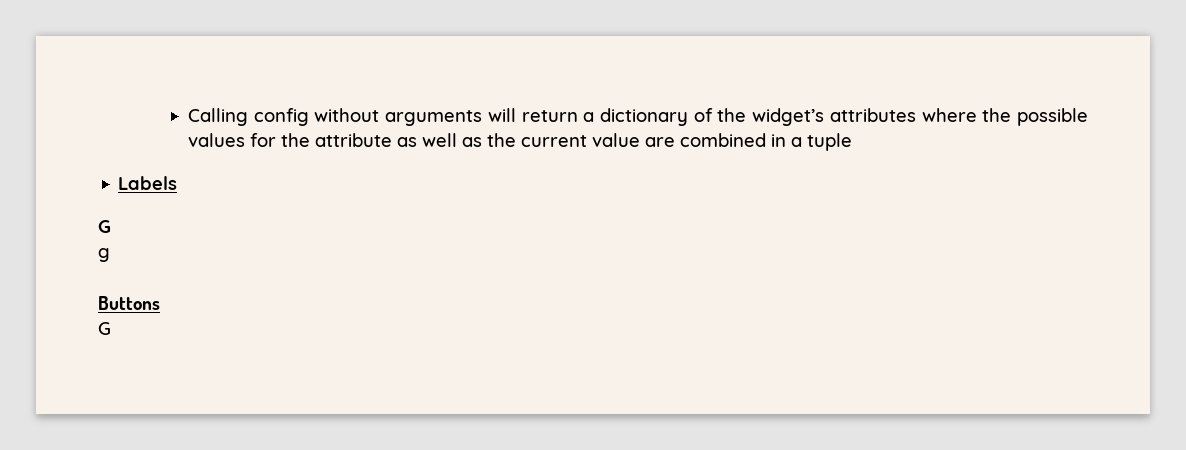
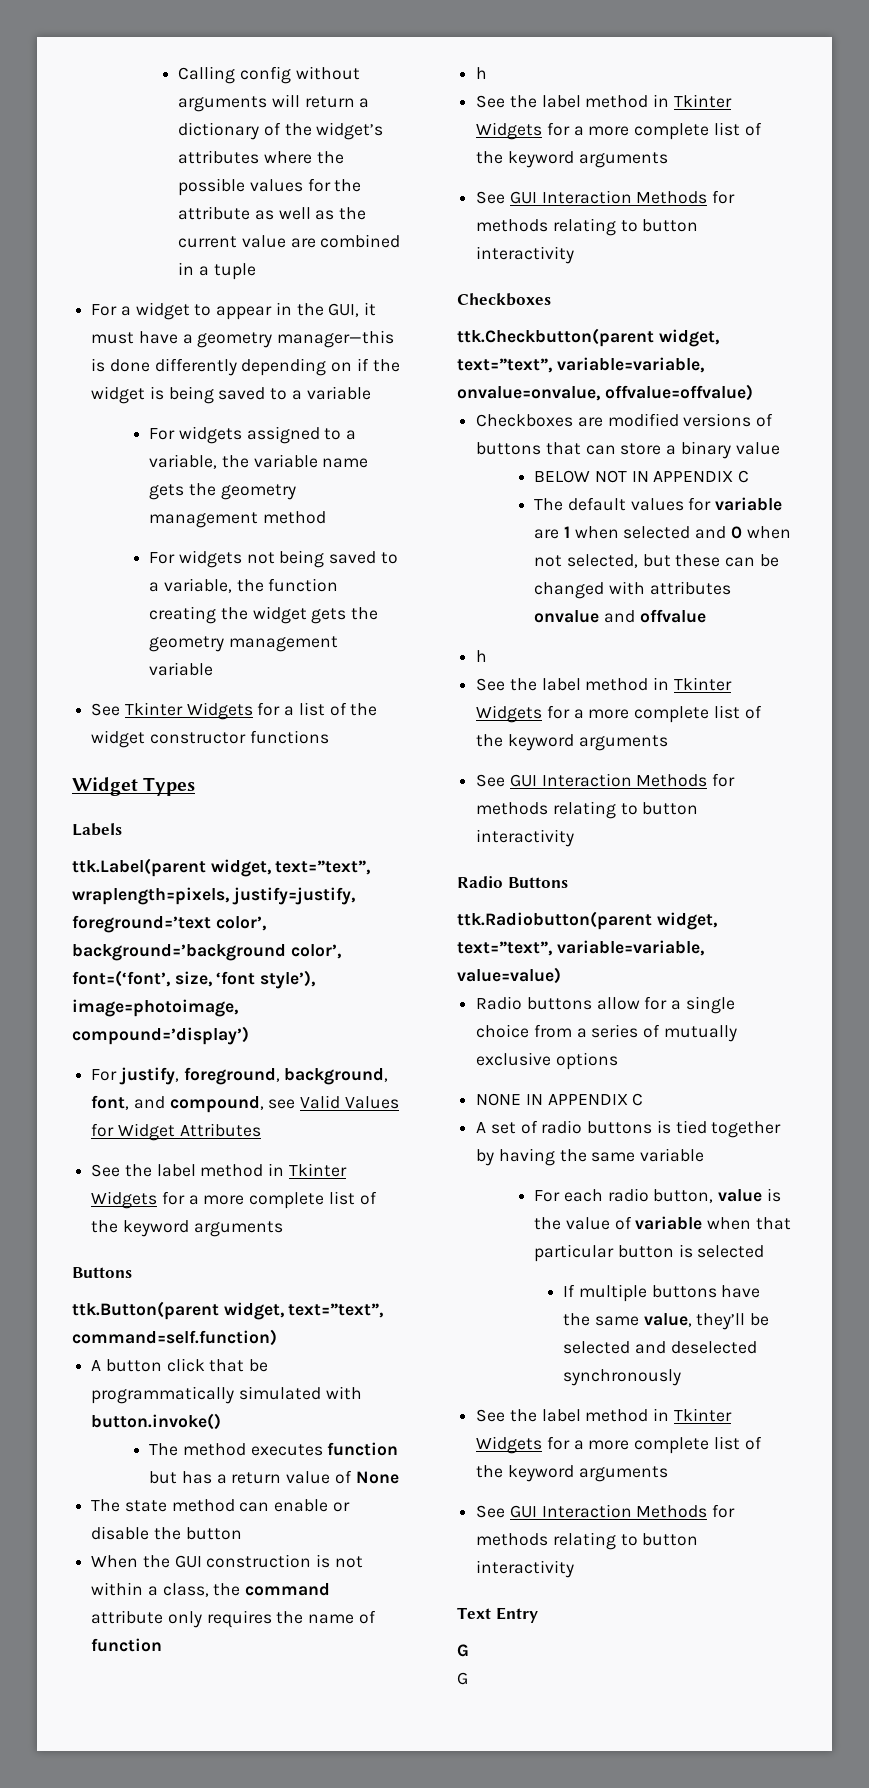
+ For a widget to appear in the GUI, it must have a geometry manager—this is done differently depending on if the widget is being saved to a variable
+ For widgets assigned to a variable, the variable name gets the geometry management method
+ For widgets not being saved to a variable, the function creating the widget gets the geometry management variable
+ See Tkinter Widgets for a list of the widget constructor functions
+ Widget Types
  Labels
+ ttk.Label(parent widget, text=”text”, wraplength=pixels, justify=justify, foreground=’text color’, background=’background color’, font=(‘font’, size, ‘font style’), image=photoimage, compound=’display’)
+ For justify, foreground, background, font, and compound, see Valid Values for Widget Attributes
+ See the label method in Tkinter Widgets for a more complete list of the keyword arguments
+ Buttons
+ ttk.Button(parent widget, text=”text”, command=self.function)
+ A button click that be programmatically simulated with button.invoke()
+ The method executes function but has a return value of None
+ The state method can enable or disable the button
+ When the GUI construction is not within a class, the command attribute only requires the name of function
+ h
+ See the label method in Tkinter Widgets for a more complete list of the keyword arguments
+ See GUI Interaction Methods for methods relating to button interactivity
+ Checkboxes
+ ttk.Checkbutton(parent widget, text=”text”, variable=variable, onvalue=onvalue, offvalue=offvalue)
+ Checkboxes are modified versions of buttons that can store a binary value
+ BELOW NOT IN APPENDIX C
+ The default values for variable are 1 when selected and 0 when not selected, but these can be changed with attributes onvalue and offvalue
+ h
+ See the label method in Tkinter Widgets for a more complete list of the keyword arguments
+ See GUI Interaction Methods for methods relating to button interactivity
+ Radio Buttons
+ ttk.Radiobutton(parent widget, text=”text”, variable=variable, value=value)
+ Radio buttons allow for a single choice from a series of mutually exclusive options
+ NONE IN APPENDIX C
+ A set of radio buttons is tied together by having the same variable
+ For each radio button, value is the value of variable when that particular button is selected
+ If multiple buttons have the same value, they’ll be selected and deselected synchronously
+ See the label method in Tkinter Widgets for a more complete list of the keyword arguments
+ See GUI Interaction Methods for methods relating to button interactivity
+ Text Entry
  G
- g
- Buttons

